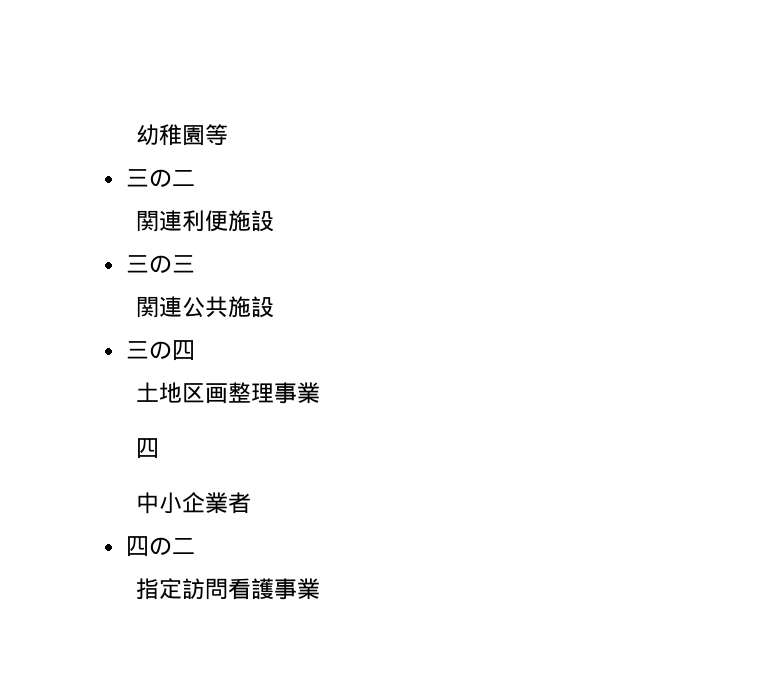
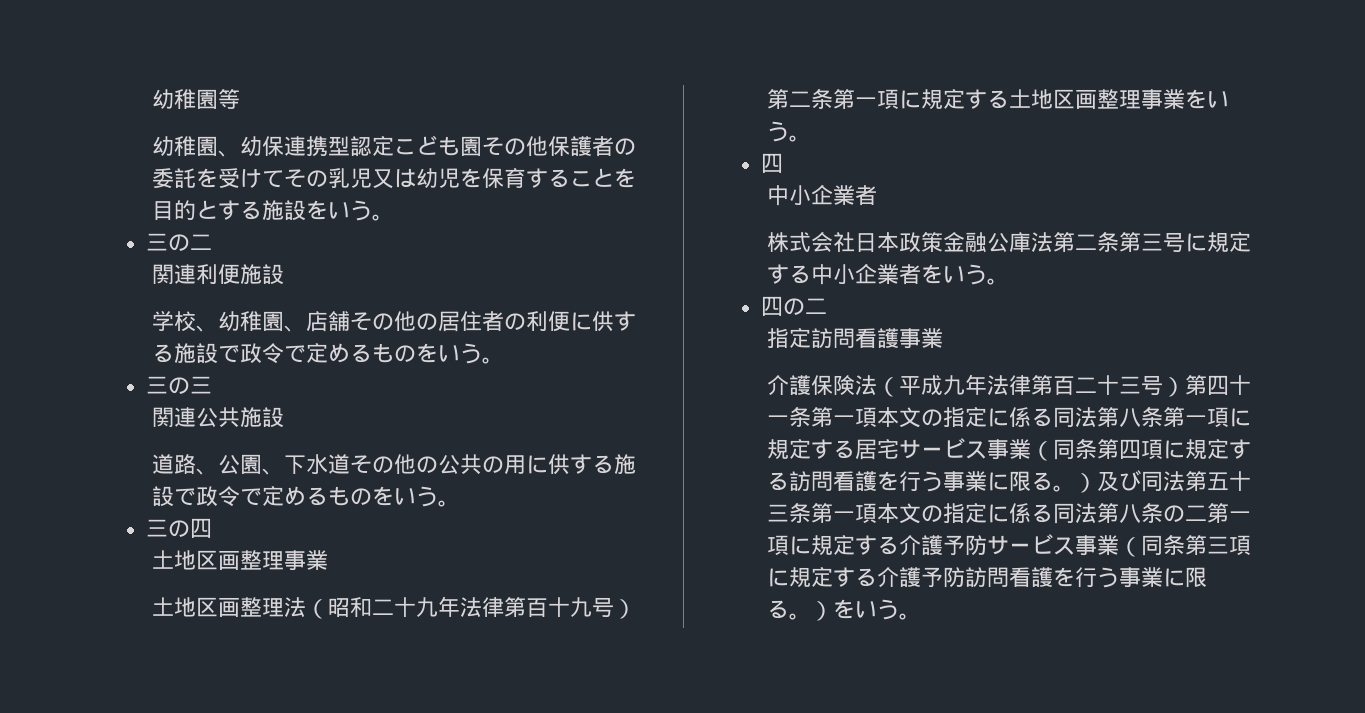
+ 幼稚園、幼保連携型認定こども園その他保護者の委託を受けてその乳児又は幼児を保育することを目的とする施設をいう。
+ 学校、幼稚園、店舗その他の居住者の利便に供する施設で政令で定めるものをいう。
+ 道路、公園、下水道その他の公共の用に供する施設で政令で定めるものをいう。
  三の四
  土地区画整理事業
+ 土地区画整理法（昭和二十九年法律第百十九号）第二条第一項に規定する土地区画整理事業をいう。
  四
  中小企業者
+ 株式会社日本政策金融公庫法第二条第三号に規定する中小企業者をいう。
+ 介護保険法（平成九年法律第百二十三号）第四十一条第一項本文の指定に係る同法第八条第一項に規定する居宅サービス事業（同条第四項に規定する訪問看護を行う事業に限る。）及び同法第五十三条第一項本文の指定に係る同法第八条の二第一項に規定する介護予防サービス事業（同条第三項に規定する介護予防訪問看護を行う事業に限る。）をいう。

